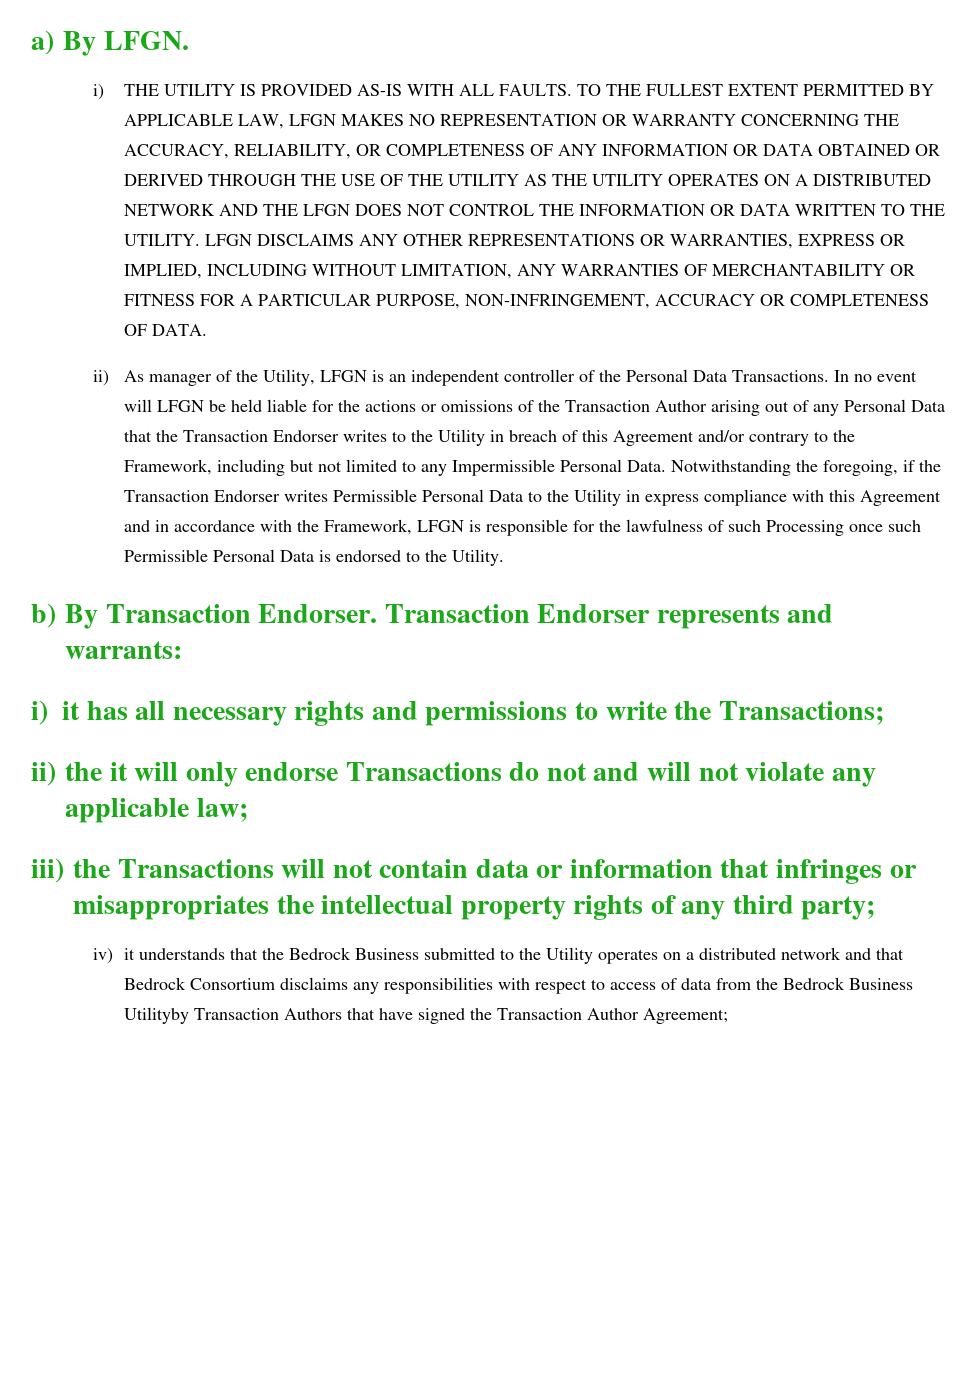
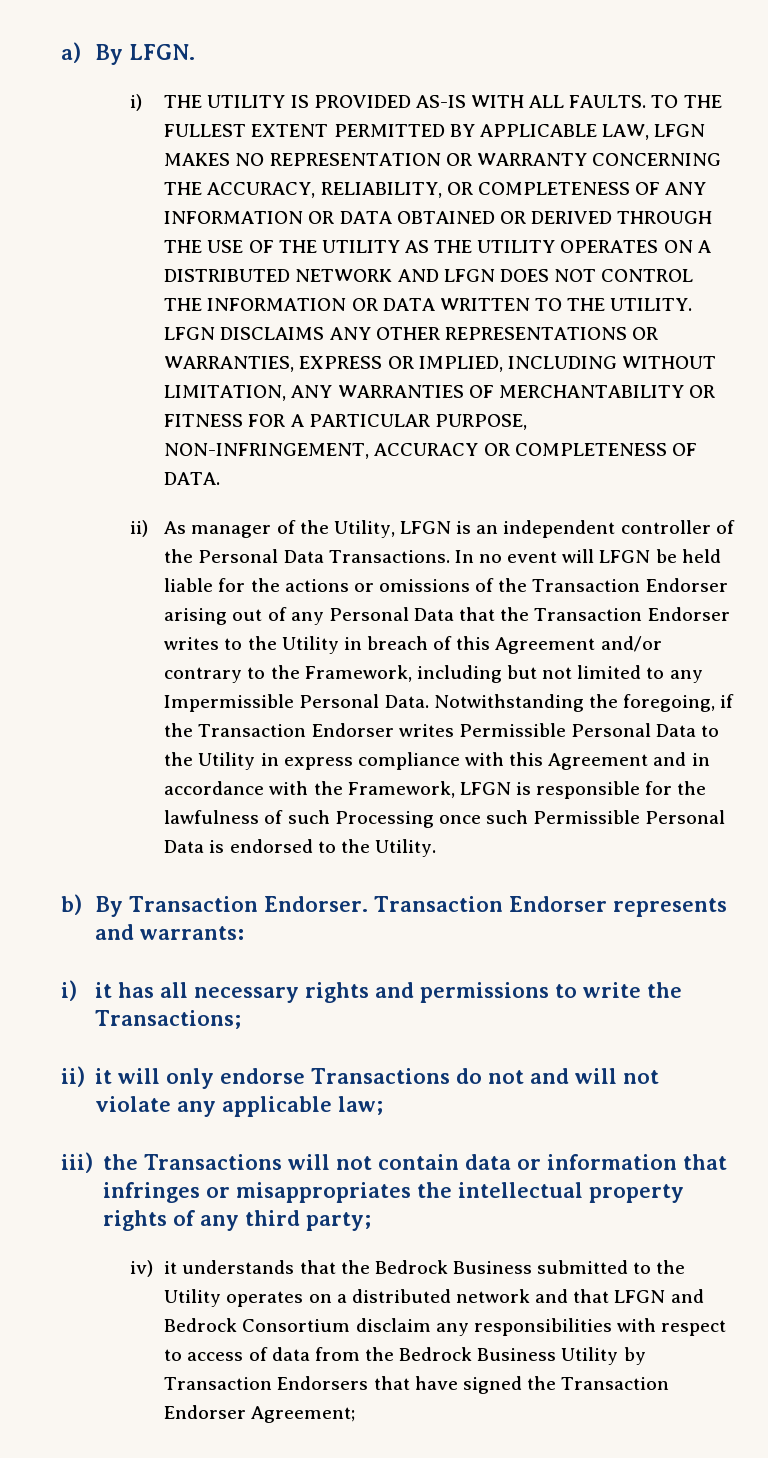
- TO THE FULLEST EXTENT PERMITTED BY APPLICABLE LAW, LFGN MAKES NO REPRESENTATION OR WARRANTY CONCERNING THE ACCURACY, RELIABILITY, OR COMPLETENESS OF ANY INFORMATION OR DATA OBTAINED OR DERIVED THROUGH THE USE OF THE UTILITY AS THE UTILITY OPERATES ON A DISTRIBUTED NETWORK AND THE LFGN DOES NOT CONTROL THE INFORMATION OR DATA WRITTEN TO THE UTILITY.
+ TO THE FULLEST EXTENT PERMITTED BY APPLICABLE LAW, LFGN MAKES NO REPRESENTATION OR WARRANTY CONCERNING THE ACCURACY, RELIABILITY, OR COMPLETENESS OF ANY INFORMATION OR DATA OBTAINED OR DERIVED THROUGH THE USE OF THE UTILITY AS THE UTILITY OPERATES ON A DISTRIBUTED NETWORK AND LFGN DOES NOT CONTROL THE INFORMATION OR DATA WRITTEN TO THE UTILITY.
- In no event will LFGN be held liable for the actions or omissions of the Transaction Author arising out of any Personal Data that the Transaction Endorser writes to the Utility in breach of this Agreement and/or contrary to the Framework, including but not limited to any Impermissible Personal Data.
+ In no event will LFGN be held liable for the actions or omissions of the Transaction Endorser arising out of any Personal Data that the Transaction Endorser writes to the Utility in breach of this Agreement and/or contrary to the Framework, including but not limited to any Impermissible Personal Data.
- ii) the it will only endorse Transactions do not and will not violate any applicable law;
+ ii) it will only endorse Transactions do not and will not violate any applicable law;
- iv) it understands that the Bedrock Business submitted to the Utility operates on a distributed network and that Bedrock Consortium disclaims any responsibilities with respect to access of data from the Bedrock Business Utilityby Transaction Authors that have signed the Transaction Author Agreement;
+ iv) it understands that the Bedrock Business submitted to the Utility operates on a distributed network and that LFGN and Bedrock Consortium disclaim any responsibilities with respect to access of data from the Bedrock Business Utility by Transaction Endorsers that have signed the Transaction Endorser Agreement;

